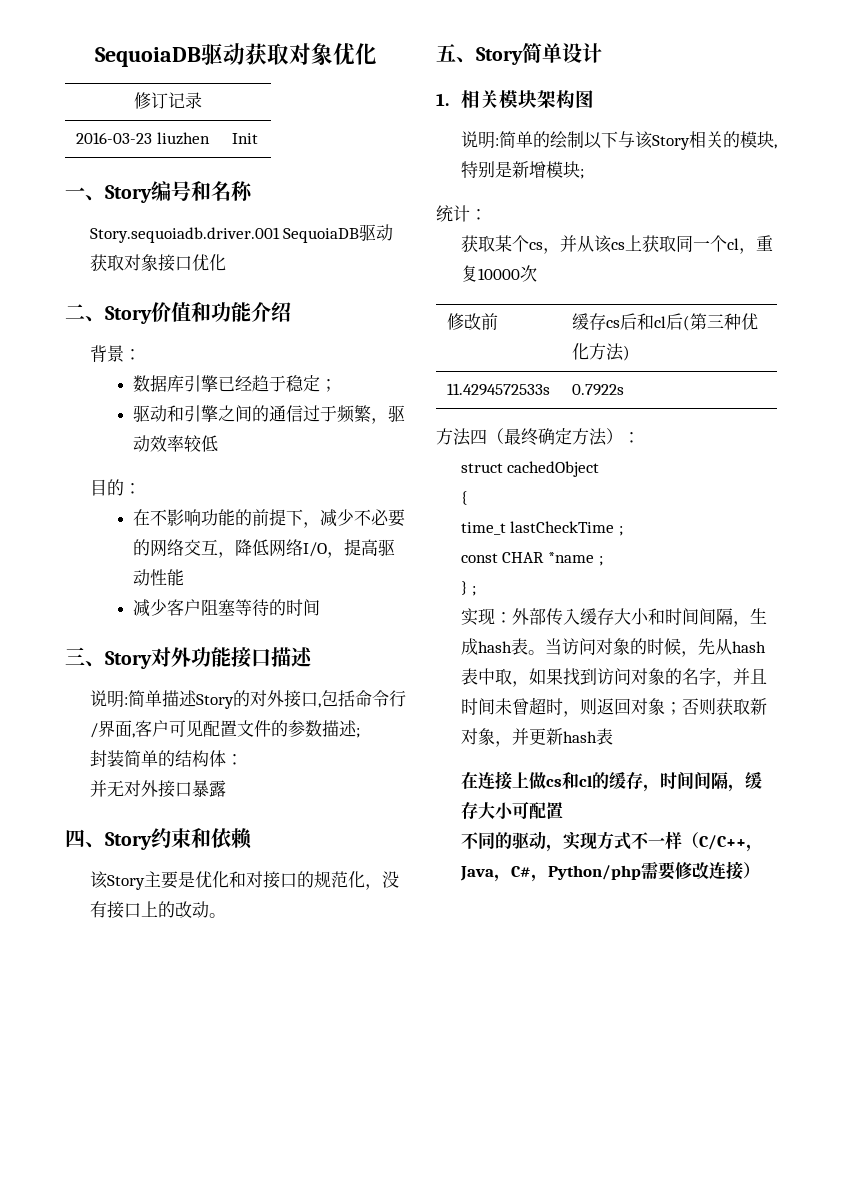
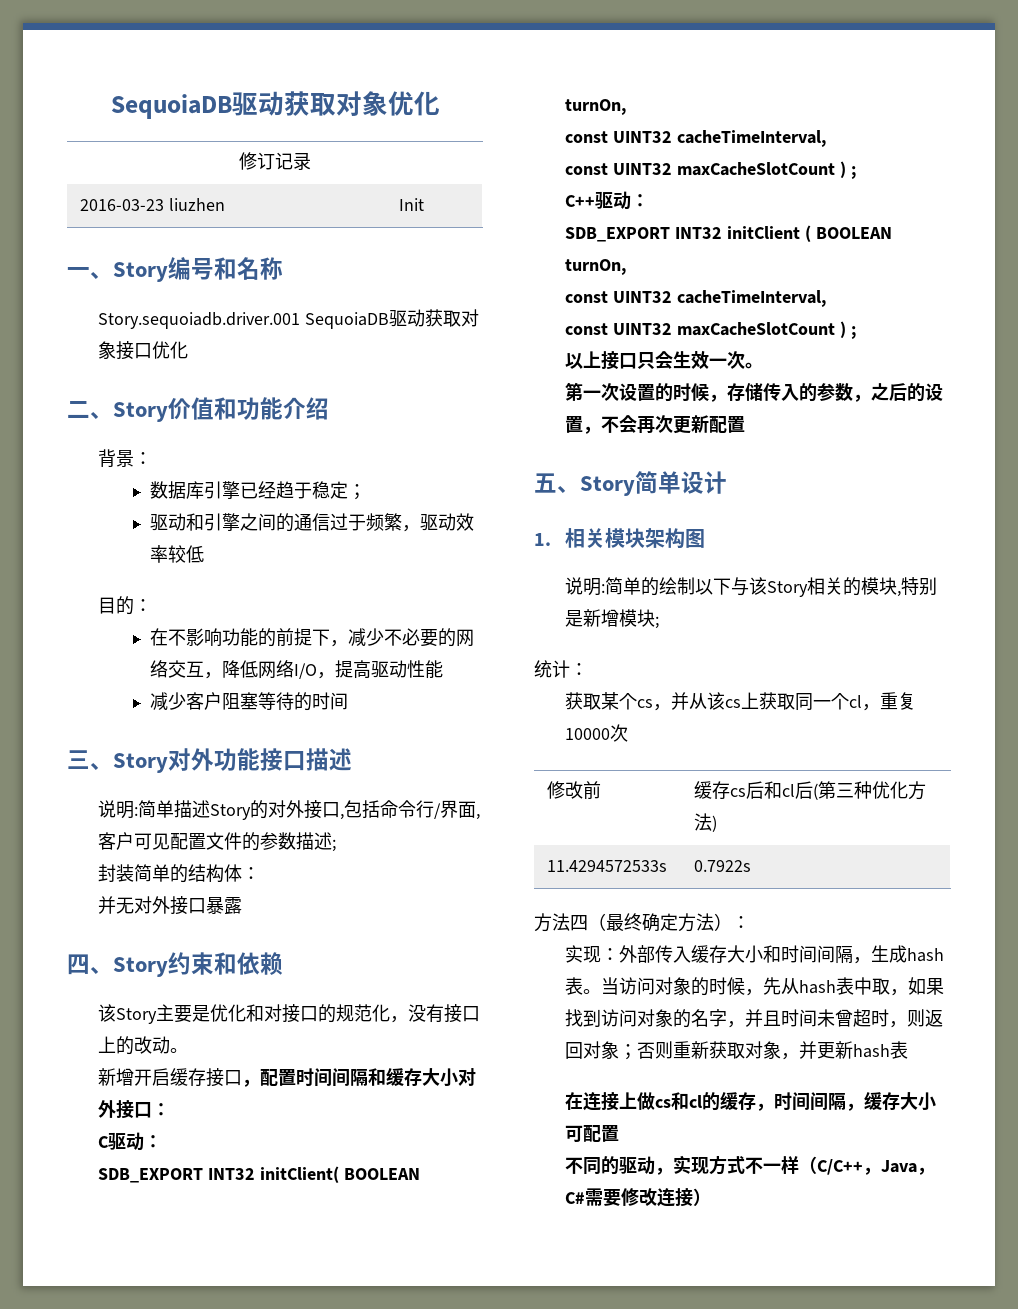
+ 新增开启缓存接口，配置时间间隔和缓存大小对外接口：
+ C驱动：
+ SDB_EXPORT INT32 initClient( BOOLEAN turnOn,
+ const UINT32 cacheTimeInterval,
+ const UINT32 maxCacheSlotCount ) ;
+ C++驱动：
+ SDB_EXPORT INT32 initClient ( BOOLEAN turnOn,
+ const UINT32 cacheTimeInterval,
+ const UINT32 maxCacheSlotCount ) ;
+ 以上接口只会生效一次。
+ 第一次设置的时候，存储传入的参数，之后的设置，不会再次更新配置
- struct cachedObject
- {
- time_t lastCheckTime ;
- const CHAR *name ;
- } ;
- 当访问对象的时候，先从hash表中取，如果找到访问对象的名字，并且时间未曾超时，则返回对象；否则获取新对象，并更新hash表
+ 当访问对象的时候，先从hash表中取，如果找到访问对象的名字，并且时间未曾超时，则返回对象；否则重新获取对象，并更新hash表
- 不同的驱动，实现方式不一样（C/C++，Java，C#，Python/php需要修改连接）
+ 不同的驱动，实现方式不一样（C/C++，Java，C#需要修改连接）

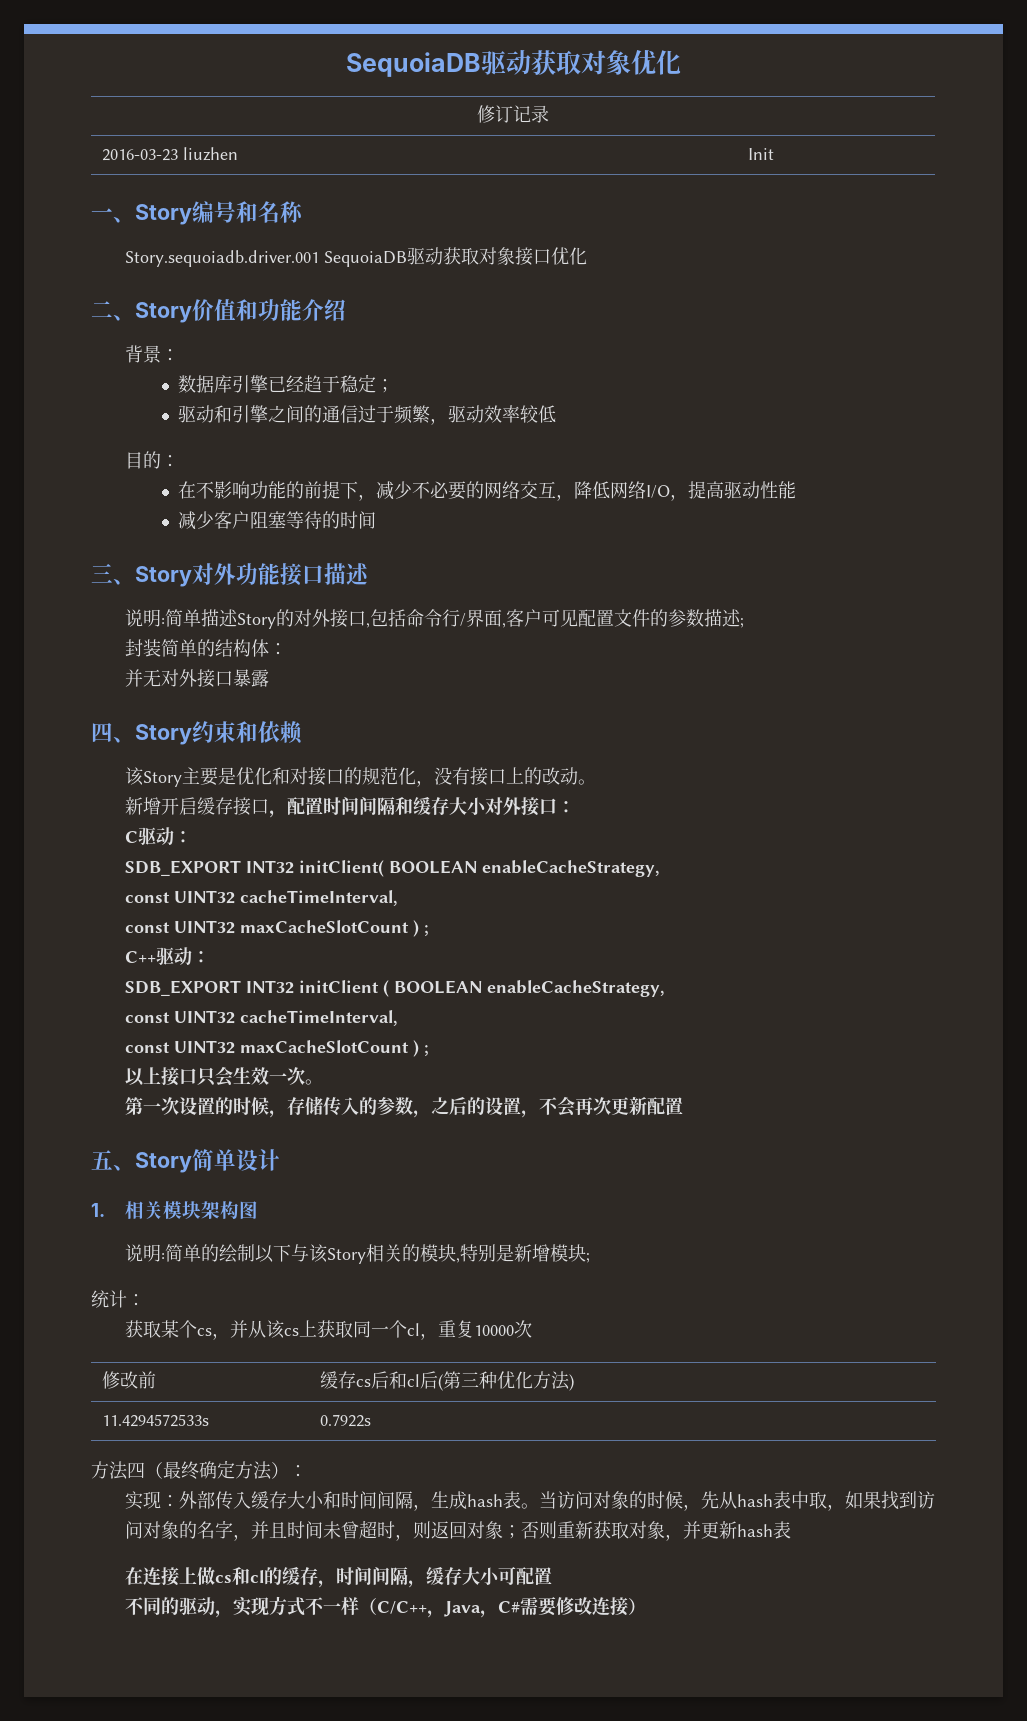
- SDB_EXPORT INT32 initClient( BOOLEAN turnOn,
+ SDB_EXPORT INT32 initClient( BOOLEAN enableCacheStrategy,
- SDB_EXPORT INT32 initClient ( BOOLEAN turnOn,
+ SDB_EXPORT INT32 initClient ( BOOLEAN enableCacheStrategy,

